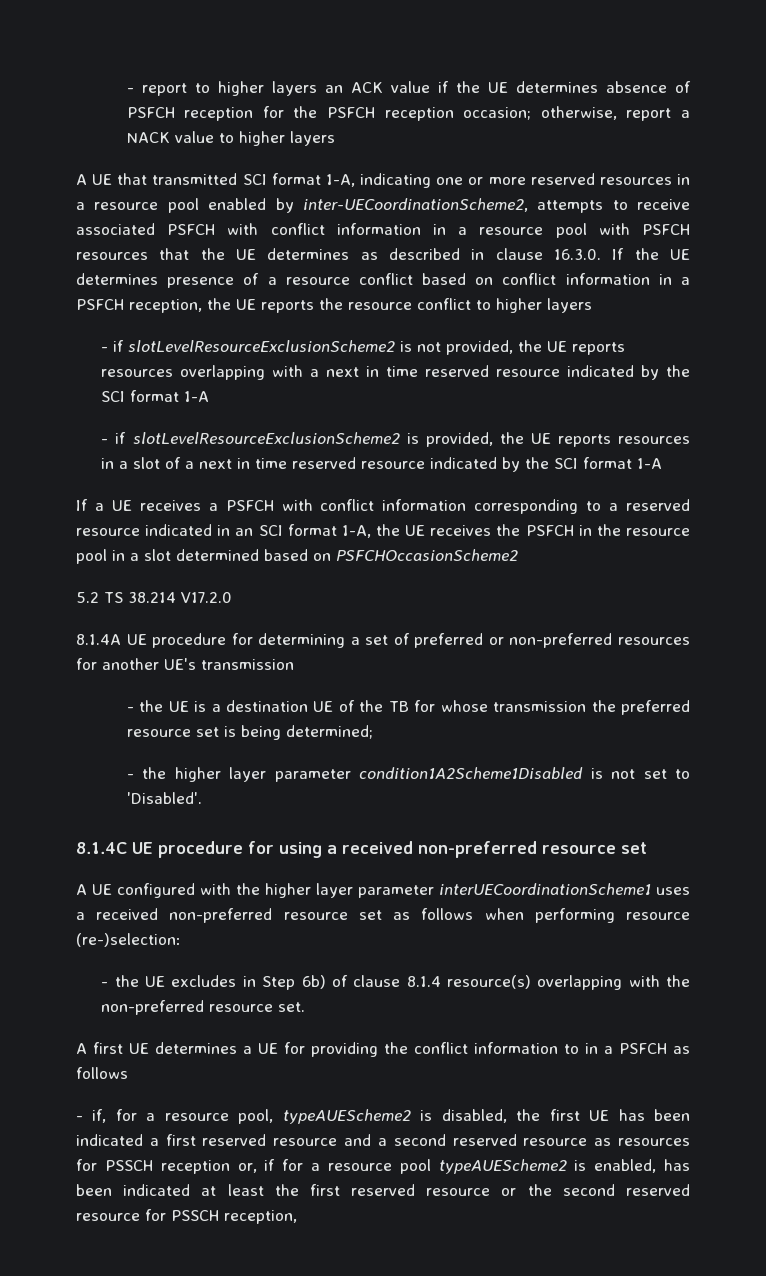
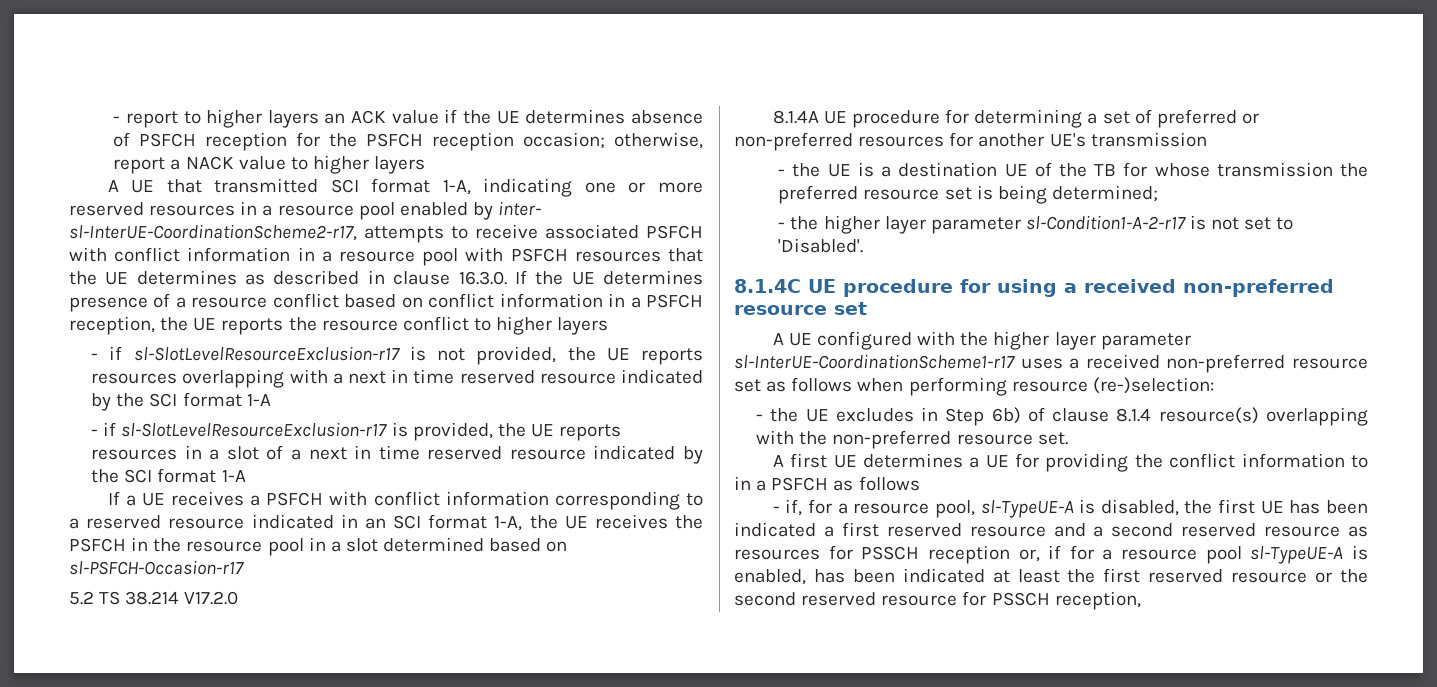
- A UE that transmitted SCI format 1-A, indicating one or more reserved resources in a resource pool enabled by inter-UECoordinationScheme2, attempts to receive associated PSFCH with conflict information in a resource pool with PSFCH resources that the UE determines as described in clause 16.3.0. If the UE determines presence of a resource conflict based on conflict information in a PSFCH reception, the UE reports the resource conflict to higher layers
+ A UE that transmitted SCI format 1-A, indicating one or more reserved resources in a resource pool enabled by inter- sl-InterUE-CoordinationScheme2-r17, attempts to receive associated PSFCH with conflict information in a resource pool with PSFCH resources that the UE determines as described in clause 16.3.0. If the UE determines presence of a resource conflict based on conflict information in a PSFCH reception, the UE reports the resource conflict to higher layers
- - if slotLevelResourceExclusionScheme2 is not provided, the UE reports resources overlapping with a next in time reserved resource indicated by the SCI format 1-A
+ - if sl-SlotLevelResourceExclusion-r17 is not provided, the UE reports resources overlapping with a next in time reserved resource indicated by the SCI format 1-A
- - if slotLevelResourceExclusionScheme2 is provided, the UE reports resources in a slot of a next in time reserved resource indicated by the SCI format 1-A
+ - if sl-SlotLevelResourceExclusion-r17 is provided, the UE reports resources in a slot of a next in time reserved resource indicated by the SCI format 1-A
- If a UE receives a PSFCH with conflict information corresponding to a reserved resource indicated in an SCI format 1-A, the UE receives the PSFCH in the resource pool in a slot determined based on PSFCHOccasionScheme2
+ If a UE receives a PSFCH with conflict information corresponding to a reserved resource indicated in an SCI format 1-A, the UE receives the PSFCH in the resource pool in a slot determined based on sl-PSFCH-Occasion-r17
- - the higher layer parameter condition1A2Scheme1Disabled is not set to 'Disabled'.
+ - the higher layer parameter sl-Condition1-A-2-r17 is not set to 'Disabled'.
- A UE configured with the higher layer parameter interUECoordinationScheme1 uses a received non-preferred resource set as follows when performing resource (re-)selection:
+ A UE configured with the higher layer parameter sl-InterUE-CoordinationScheme1-r17 uses a received non-preferred resource set as follows when performing resource (re-)selection:
- - if, for a resource pool, typeAUEScheme2 is disabled, the first UE has been indicated a first reserved resource and a second reserved resource as resources for PSSCH reception or, if for a resource pool typeAUEScheme2 is enabled, has been indicated at least the first reserved resource or the second reserved resource for PSSCH reception,
+ - if, for a resource pool, sl-TypeUE-A is disabled, the first UE has been indicated a first reserved resource and a second reserved resource as resources for PSSCH reception or, if for a resource pool sl-TypeUE-A is enabled, has been indicated at least the first reserved resource or the second reserved resource for PSSCH reception,

